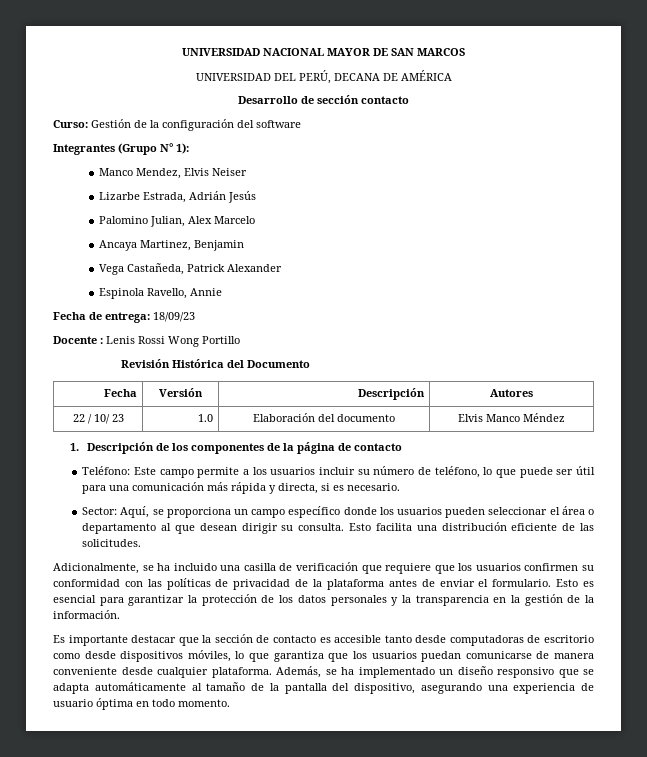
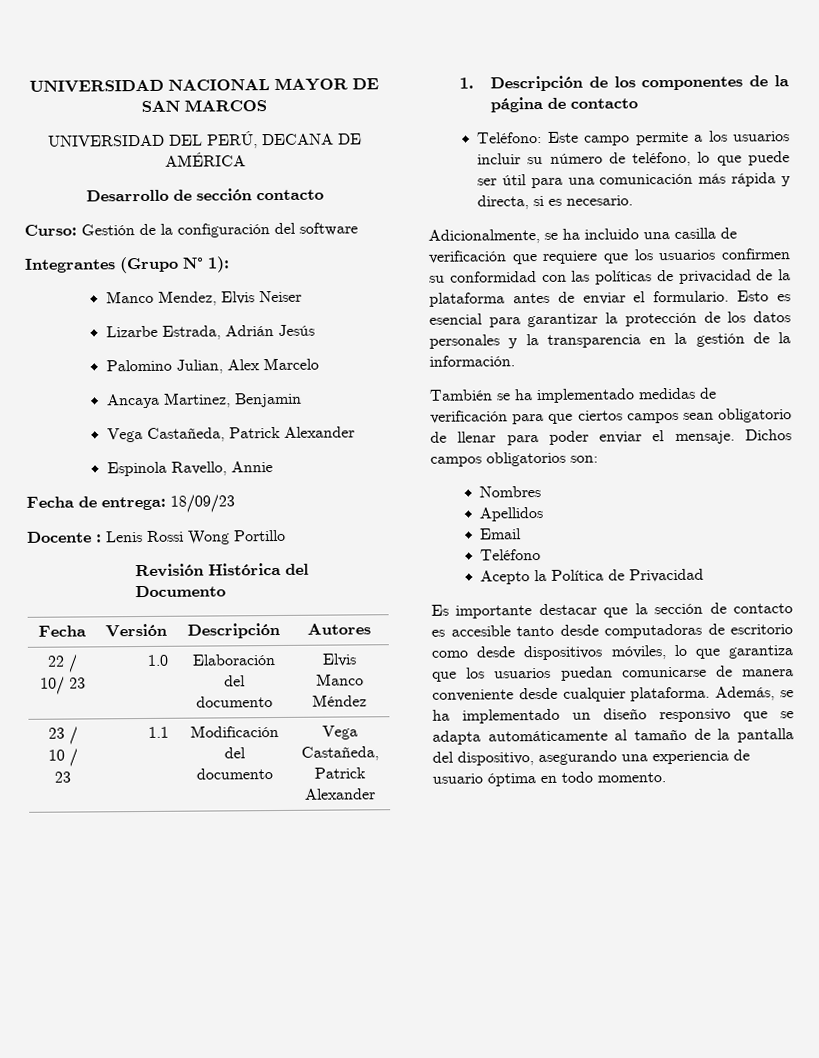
+ 23 / 10 / 23 | 1.1 | Modificación del documento | Vega Castañeda, Patrick Alexander
- Sector: Aquí, se proporciona un campo específico donde los usuarios pueden seleccionar el área o departamento al que desean dirigir su consulta. Esto facilita una distribución eficiente de las solicitudes.
+ También se ha implementado medidas de verificación para que ciertos campos sean obligatorio de llenar para poder enviar el mensaje. Dichos campos obligatorios son:
+ Nombres
+ Apellidos
+ Email
+ Teléfono
+ Acepto la Política de Privacidad

